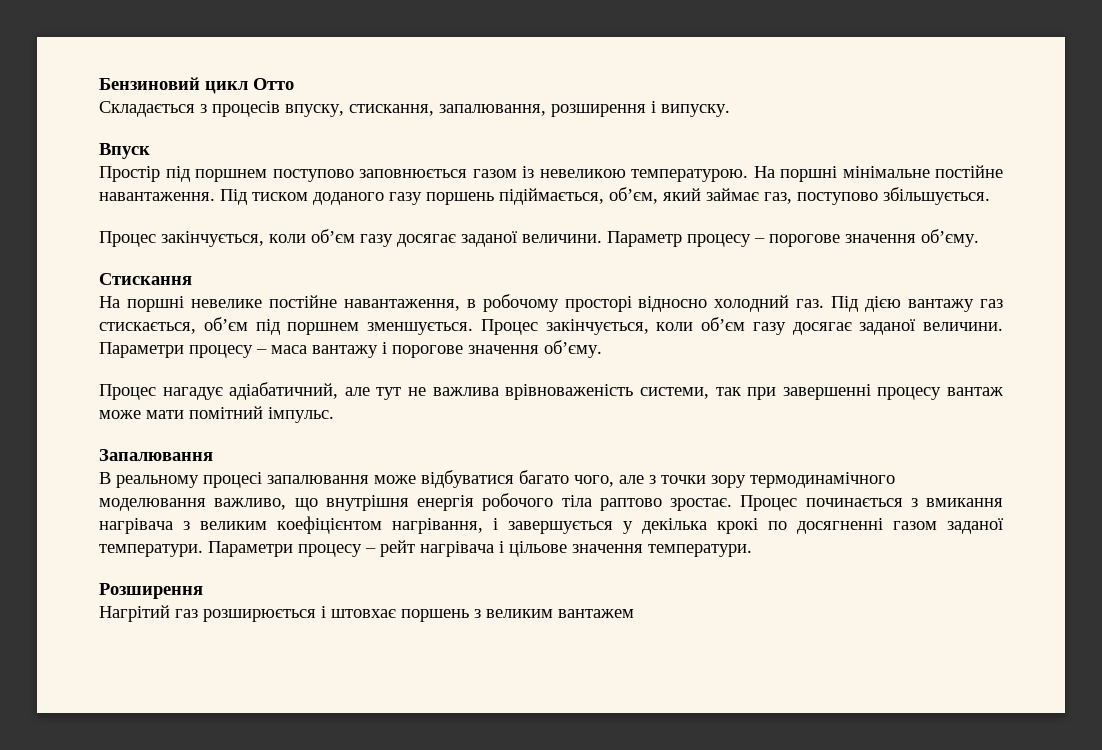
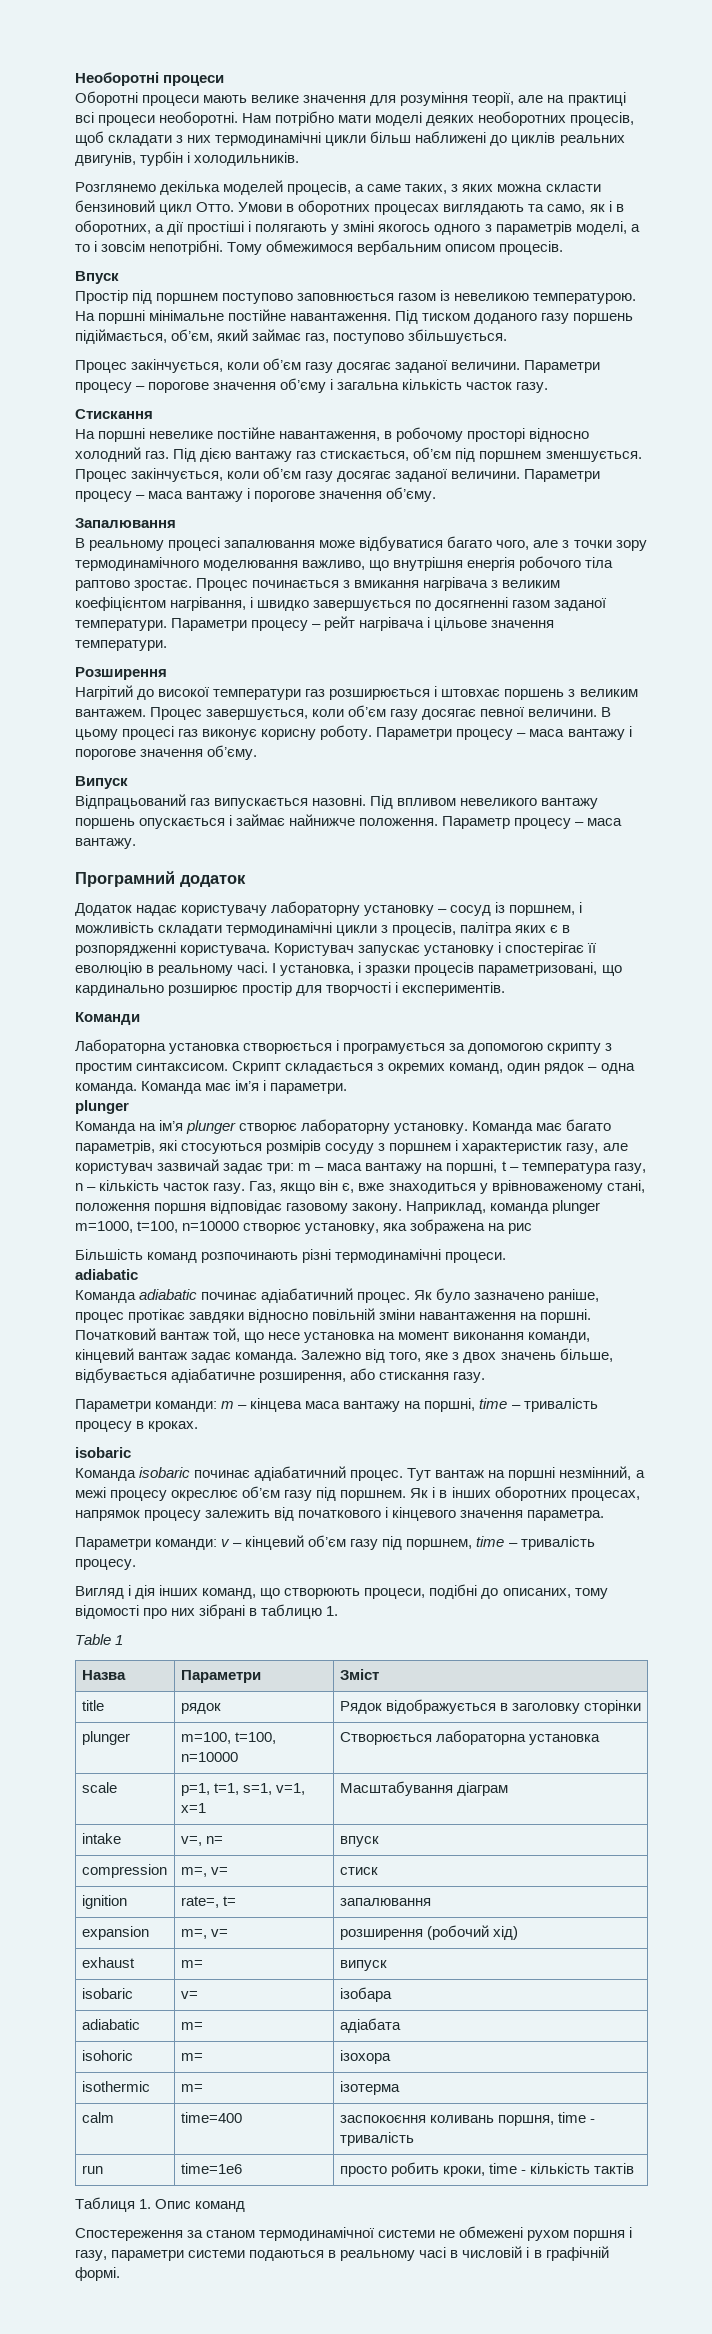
- Бензиновий цикл Отто
- Складається з процесів впуску, стискання, запалювання, розширення і випуску.
+ Необоротні процеси
+ Оборотні процеси мають велике значення для розуміння теорії, але на практиці всі процеси необоротні. Нам потрібно мати моделі деяких необоротних процесів, щоб складати з них термодинамічні цикли більш наближені до циклів реальних двигунів, турбін і холодильників.
+ Розглянемо декілька моделей процесів, а саме таких, з яких можна скласти бензиновий цикл Отто. Умови в оборотних процесах виглядають та само, як і в оборотних, а дії простіші і полягають у зміні якогось одного з параметрів моделі, а то і зовсім непотрібні. Тому обмежимося вербальним описом процесів.
- Параметр процесу – порогове значення об’єму.
+ Параметри процесу – порогове значення об’єму і загальна кількість часток газу.
- Процес нагадує адіабатичний, але тут не важлива врівноваженість системи, так при завершенні процесу вантаж може мати помітний імпульс.
- Процес починається з вмикання нагрівача з великим коефіцієнтом нагрівання, і завершується у декілька крокі по досягненні газом заданої температури.
+ Процес починається з вмикання нагрівача з великим коефіцієнтом нагрівання, і швидко завершується по досягненні газом заданої температури.
- Нагрітий газ розширюється і штовхає поршень з великим вантажем
+ Нагрітий до високої температури газ розширюється і штовхає поршень з великим вантажем. Процес завершується, коли об’єм газу досягає певної величини. В цьому процесі газ виконує корисну роботу. Параметри процесу – маса вантажу і порогове значення об’єму.
+ Випуск
+ Відпрацьований газ випускається назовні. Під впливом невеликого вантажу поршень опускається і займає найнижче положення. Параметр процесу – маса вантажу.
+ Програмний додаток
+ Додаток надає користувачу лабораторну установку – сосуд із поршнем, і можливість складати термодинамічні цикли з процесів, палітра яких є в розпорядженні користувача. Користувач запускає установку і спостерігає її еволюцію в реальному часі. І установка, і зразки процесів параметризовані, що кардинально розширює простір для творчості і експериментів.
+ Команди
+ Лабораторна установка створюється і програмується за допомогою скрипту з простим синтаксисом. Скрипт складається з окремих команд, один рядок – одна команда. Команда має ім’я і параметри.
+ plunger
+ Команда на ім’я plunger створює лабораторну установку. Команда має багато параметрів, які стосуються розмірів сосуду з поршнем і характеристик газу, але користувач зазвичай задає три: m – маса вантажу на поршні, t – температура газу, n – кількість часток газу. Газ, якщо він є, вже знаходиться у врівноваженому стані, положення поршня відповідає газовому закону. Наприклад, команда plunger m=1000, t=100, n=10000 створює установку, яка зображена на рис
+ Більшість команд розпочинають різні термодинамічні процеси.
+ adiabatic
+ Команда adiabatic починає адіабатичний процес. Як було зазначено раніше, процес протікає завдяки відносно повільній зміни навантаження на поршні. Початковий вантаж той, що несе установка на момент виконання команди, кінцевий вантаж задає команда. Залежно від того, яке з двох значень більше, відбувається адіабатичне розширення, або стискання газу.
+ Параметри команди: m – кінцева маса вантажу на поршні, time – тривалість процесу в кроках.
+ isobaric
+ Команда isobaric починає адіабатичний процес. Тут вантаж на поршні незмінний, а межі процесу окреслює об’єм газу під поршнем. Як і в інших оборотних процесах, напрямок процесу залежить від початкового і кінцевого значення параметра.
+ Параметри команди: v – кінцевий об’єм газу під поршнем, time – тривалість процесу.
+ Вигляд і дія інших команд, що створюють процеси, подібні до описаних, тому відомості про них зібрані в таблицю 1.
+ Table 1
+ Назва | Параметри | Зміст
+ title | рядок | Рядок відображується в заголовку сторінки
+ plunger | m=100, t=100, n=10000 | Створюється лабораторна установка
+ scale | p=1, t=1, s=1, v=1, x=1 | Масштабування діаграм
+ intake | v=, n= | впуск
+ compression | m=, v= | стиск
+ ignition | rate=, t= | запалювання
+ expansion | m=, v= | розширення (робочий хід)
+ exhaust | m= | випуск
+ isobaric | v= | ізобара
+ adiabatic | m= | адіабата
+ isohoric | m= | ізохора
+ isothermic | m= | ізотерма
+ calm | time=400 | заспокоєння коливань поршня, time - тривалість
+ run | time=1e6 | просто робить кроки, time - кількість тактів
+ Таблиця 1. Опис команд
+ Спостереження за станом термодинамічної системи не обмежені рухом поршня і газу, параметри системи подаються в реальному часі в числовій і в графічній формі.

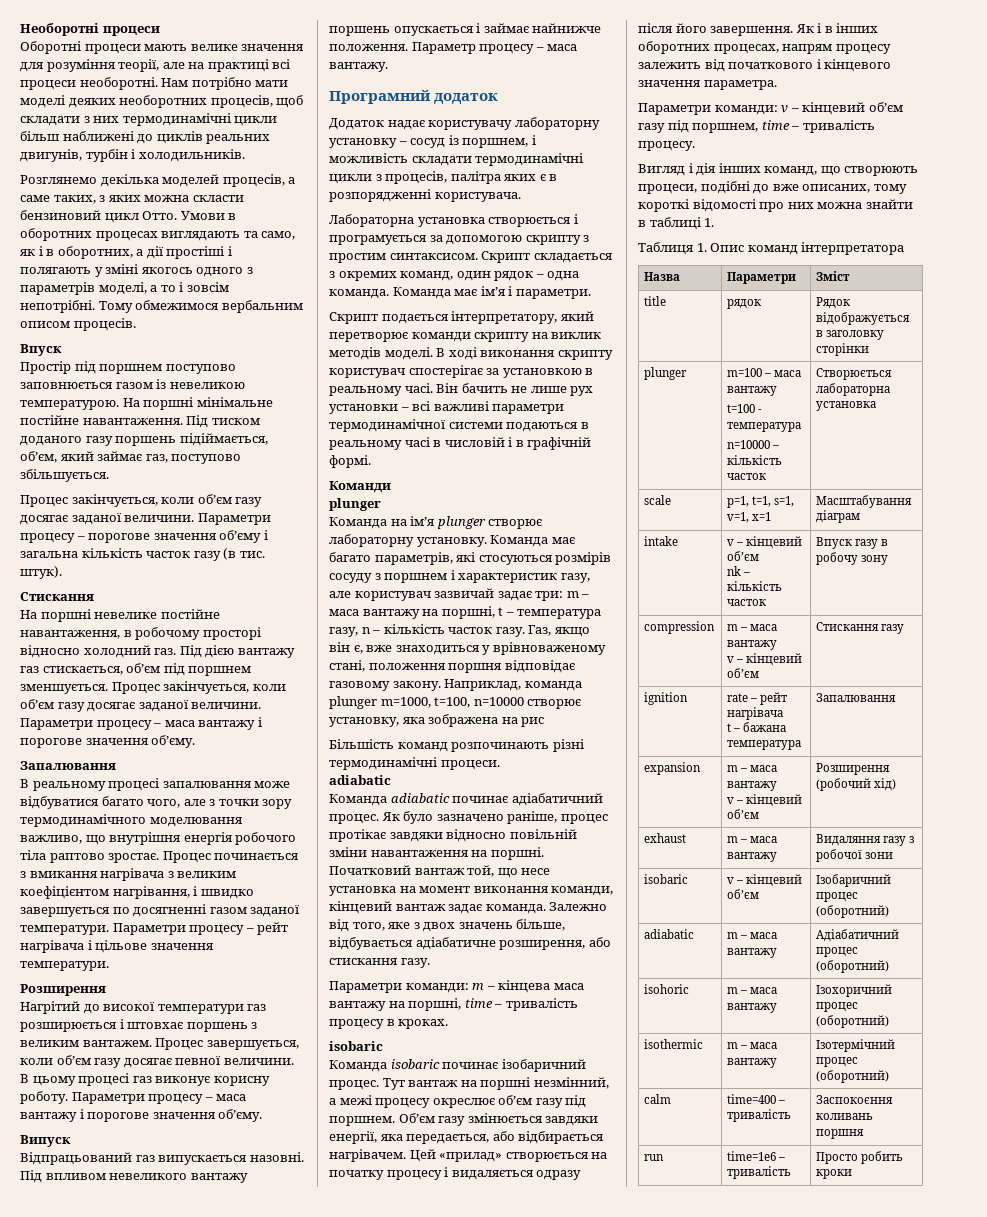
- Параметри процесу – порогове значення об’єму і загальна кількість часток газу.
+ Параметри процесу – порогове значення об’єму і загальна кількість часток газу (в тис. штук).
- Користувач запускає установку і спостерігає її еволюцію в реальному часі. І установка, і зразки процесів параметризовані, що кардинально розширює простір для творчості і експериментів.
- Команди
+ Скрипт подається інтерпретатору, який перетворює команди скрипту на виклик методів моделі. В ході виконання скрипту користувач спостерігає за установкою в реальному часі. Він бачить не лише рух установки – всі важливі параметри термодинамічної системи подаються в реальному часі в числовій і в графічній формі.
+ Команди
- Команда isobaric починає адіабатичний процес.
+ Команда isobaric починає ізобаричний процес.
+ Об’єм газу змінюється завдяки енергії, яка передається, або відбирається нагрівачем. Цей «прилад» створюється на початку процесу і видаляється одразу після його завершення.
- Як і в інших оборотних процесах, напрямок процесу залежить від початкового і кінцевого значення параметра.
+ Як і в інших оборотних процесах, напрям процесу залежить від початкового і кінцевого значення параметра.
- Вигляд і дія інших команд, що створюють процеси, подібні до описаних, тому відомості про них зібрані в таблицю 1.
- Table 1
+ Вигляд і дія інших команд, що створюють процеси, подібні до вже описаних, тому короткі відомості про них можна знайти в таблиці 1.
+ Таблиця 1. Опис команд інтерпретатора
- plunger | m=100, t=100, n=10000 | Створюється лабораторна установка
+ plunger | m=100 – маса вантажу
+ t=100 - температура
+ n=10000 – кількість часток | Створюється лабораторна установка
- intake | v=, n= | впуск
- compression | m=, v= | стиск
- ignition | rate=, t= | запалювання
- expansion | m=, v= | розширення (робочий хід)
- exhaust | m= | випуск
- isobaric | v= | ізобара
- adiabatic | m= | адіабата
- isohoric | m= | ізохора
- isothermic | m= | ізотерма
- calm | time=400 | заспокоєння коливань поршня, time - тривалість
+ intake | v – кінцевий об’єм
+ nk – кількість часток | Впуск газу в робочу зону
+ compression | m – маса вантажу
+ v – кінцевий об’єм | Стискання газу
+ ignition | rate – рейт нагрівача
+ t – бажана температура | Запалювання
+ expansion | m – маса вантажу
+ v – кінцевий об’єм | Розширення (робочий хід)
+ exhaust | m – маса вантажу | Видаляння газу з робочої зони
+ isobaric | v – кінцевий об’єм | Ізобаричний процес (оборотний)
+ adiabatic | m – маса вантажу | Адіабатичний процес (оборотний)
+ isohoric | m – маса вантажу | Ізохоричний процес (оборотний)
+ isothermic | m – маса вантажу | Ізотермічний процес (оборотний)
+ calm | time=400 – тривалість | Заспокоєння коливань поршня
- run | time=1e6 | просто робить кроки, time - кількість тактів
- Таблиця 1. Опис команд
- Спостереження за станом термодинамічної системи не обмежені рухом поршня і газу, параметри системи подаються в реальному часі в числовій і в графічній формі.
+ run | time=1e6 – тривалість | Просто робить кроки

